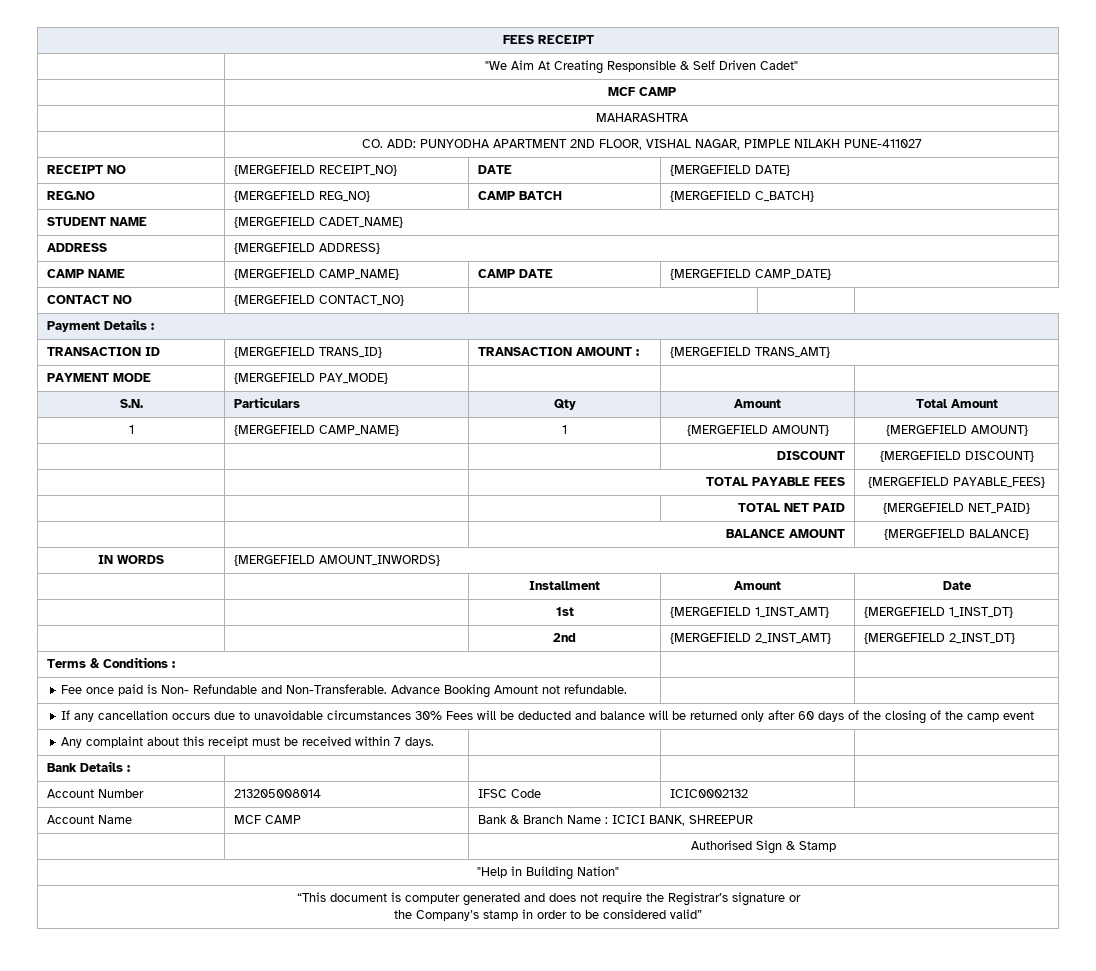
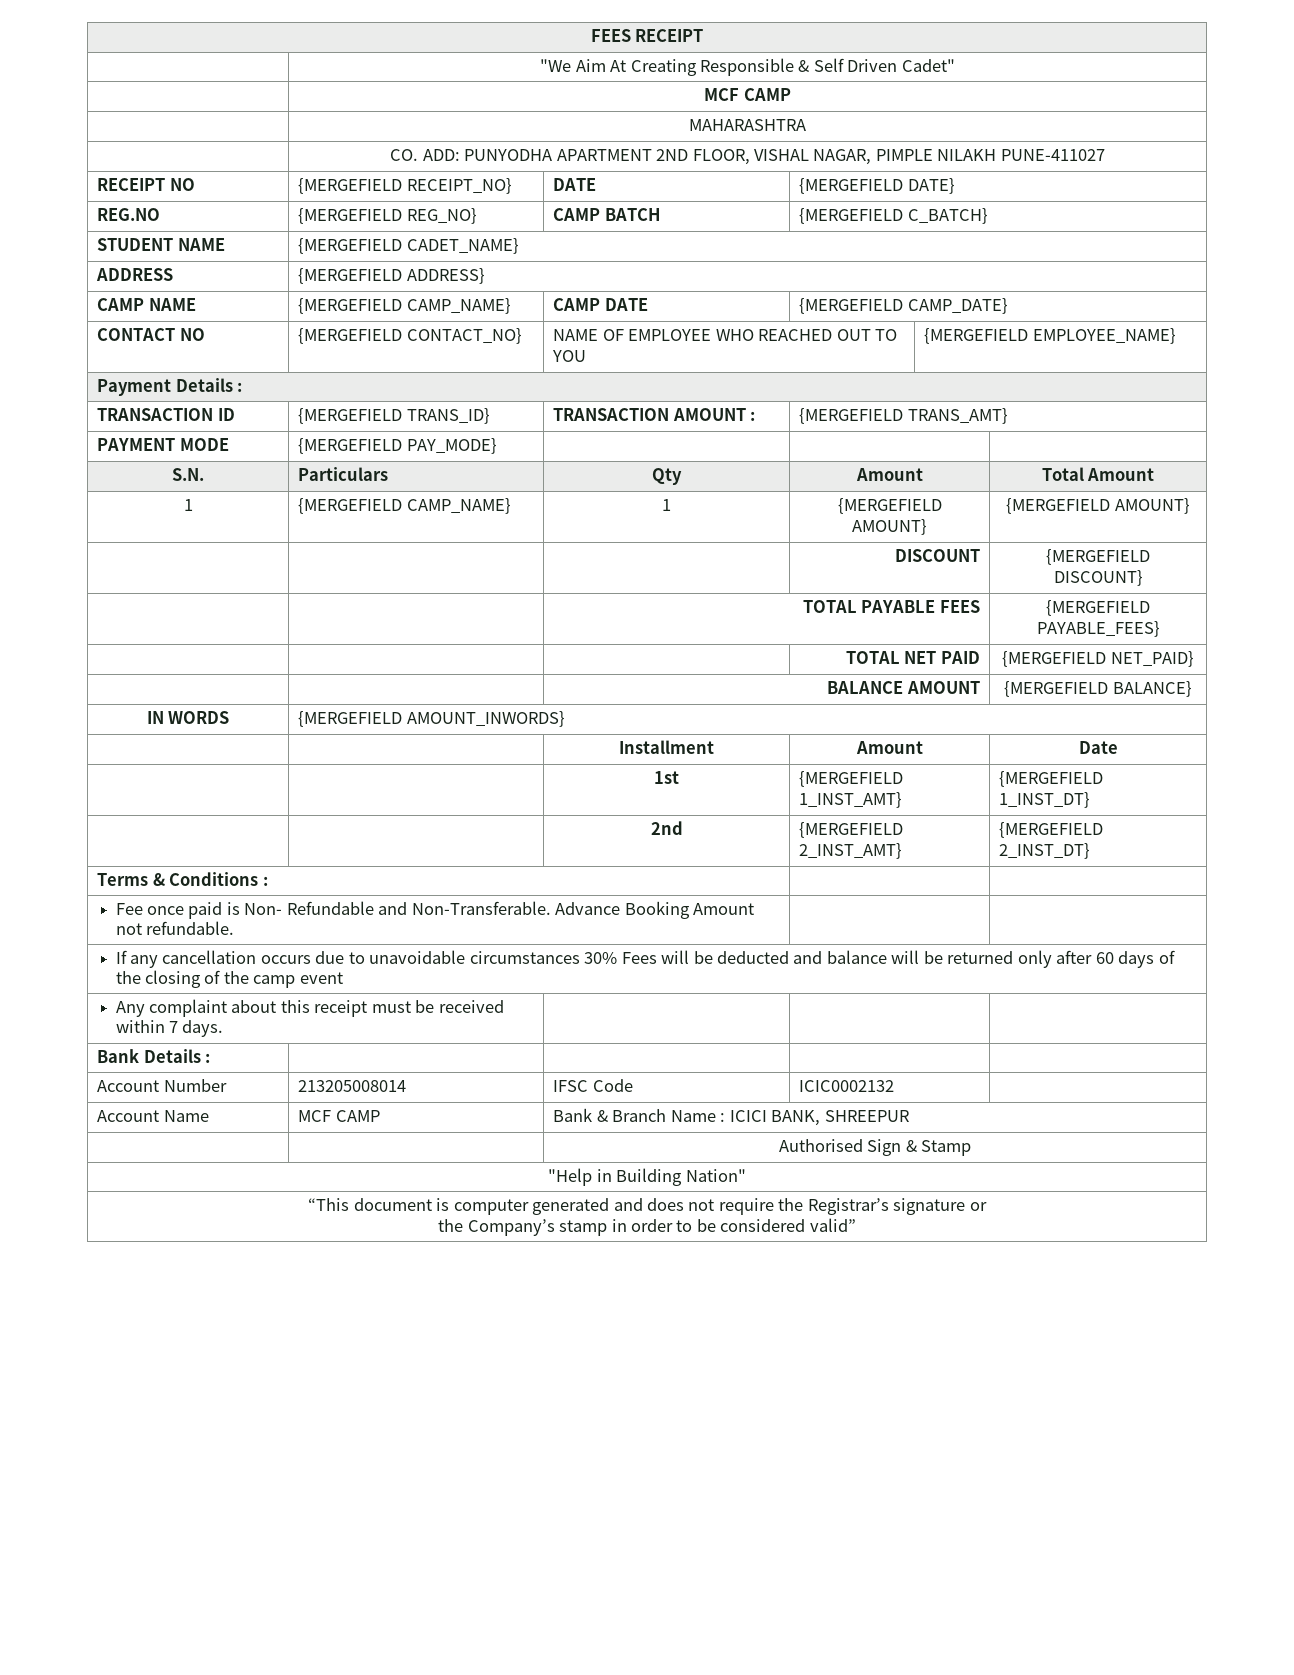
- CONTACT NO | {MERGEFIELD CONTACT_NO} | |
+ CONTACT NO | {MERGEFIELD CONTACT_NO} | NAME OF EMPLOYEE WHO REACHED OUT TO YOU | {MERGEFIELD EMPLOYEE_NAME}

